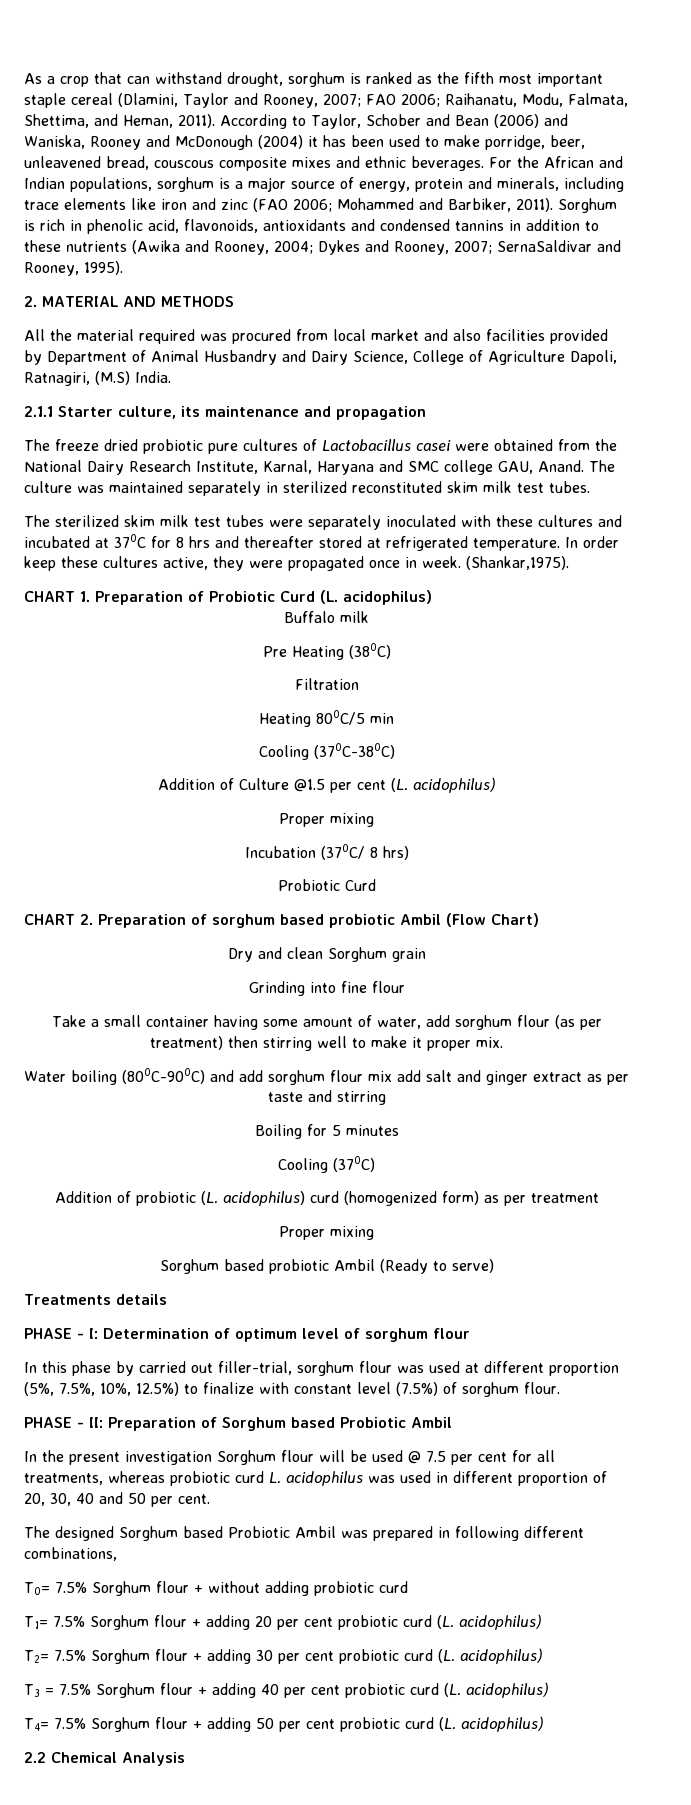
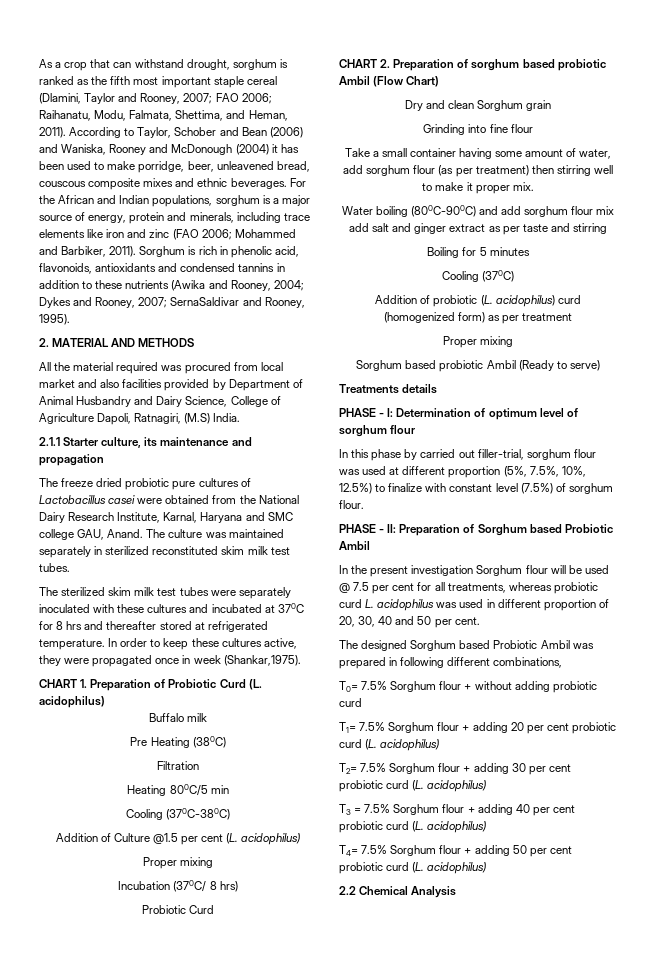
- In order keep these cultures active, they were propagated once in week. (Shankar,1975).
+ In order to keep these cultures active, they were propagated once in week (Shankar,1975).

